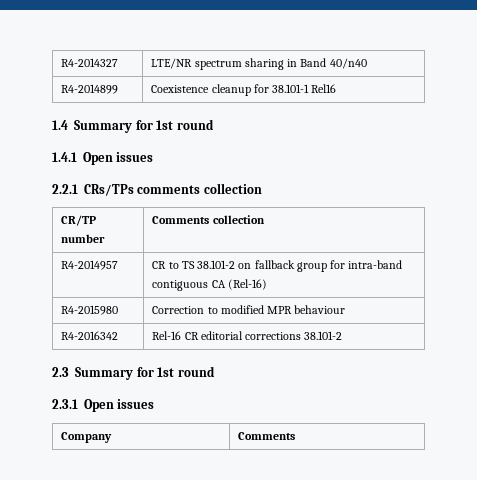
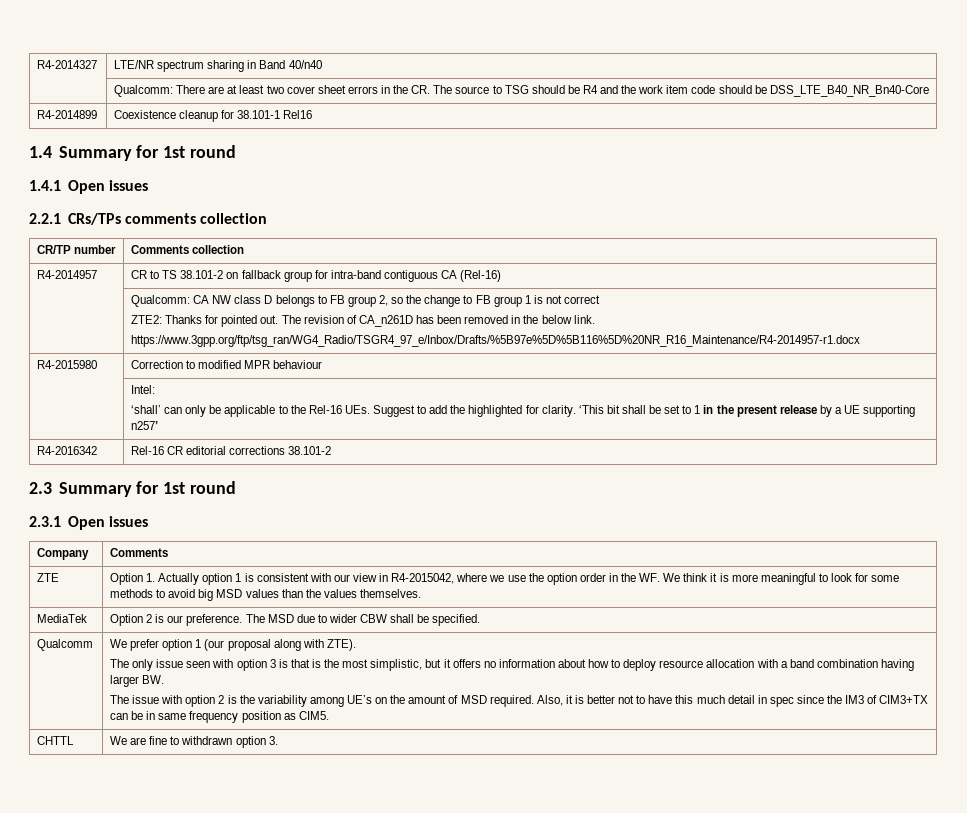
+ | Qualcomm: There are at least two cover sheet errors in the CR. The source to TSG should be R4 and the work item code should be DSS_LTE_B40_NR_Bn40-Core
+ | Qualcomm: CA NW class D belongs to FB group 2, so the change to FB group 1 is not correct
+ ZTE2: Thanks for pointed out. The revision of CA_n261D has been removed in the below link.
+ https://www.3gpp.org/ftp/tsg_ran/WG4_Radio/TSGR4_97_e/Inbox/Drafts/%5B97e%5D%5B116%5D%20NR_R16_Maintenance/R4-2014957-r1.docx
+ | Intel:
+ ‘shall’ can only be applicable to the Rel-16 UEs. Suggest to add the highlighted for clarity. ‘This bit shall be set to 1 in the present release by a UE supporting n257’
+ ZTE | Option 1. Actually option 1 is consistent with our view in R4-2015042, where we use the option order in the WF. We think it is more meaningful to look for some methods to avoid big MSD values than the values themselves.
+ MediaTek | Option 2 is our preference. The MSD due to wider CBW shall be specified.
+ Qualcomm | We prefer option 1 (our proposal along with ZTE).
+ The only issue seen with option 3 is that is the most simplistic, but it offers no information about how to deploy resource allocation with a band combination having larger BW.
+ The issue with option 2 is the variability among UE’s on the amount of MSD required. Also, it is better not to have this much detail in spec since the IM3 of CIM3+TX can be in same frequency position as CIM5.
+ CHTTL | We are fine to withdrawn option 3.

